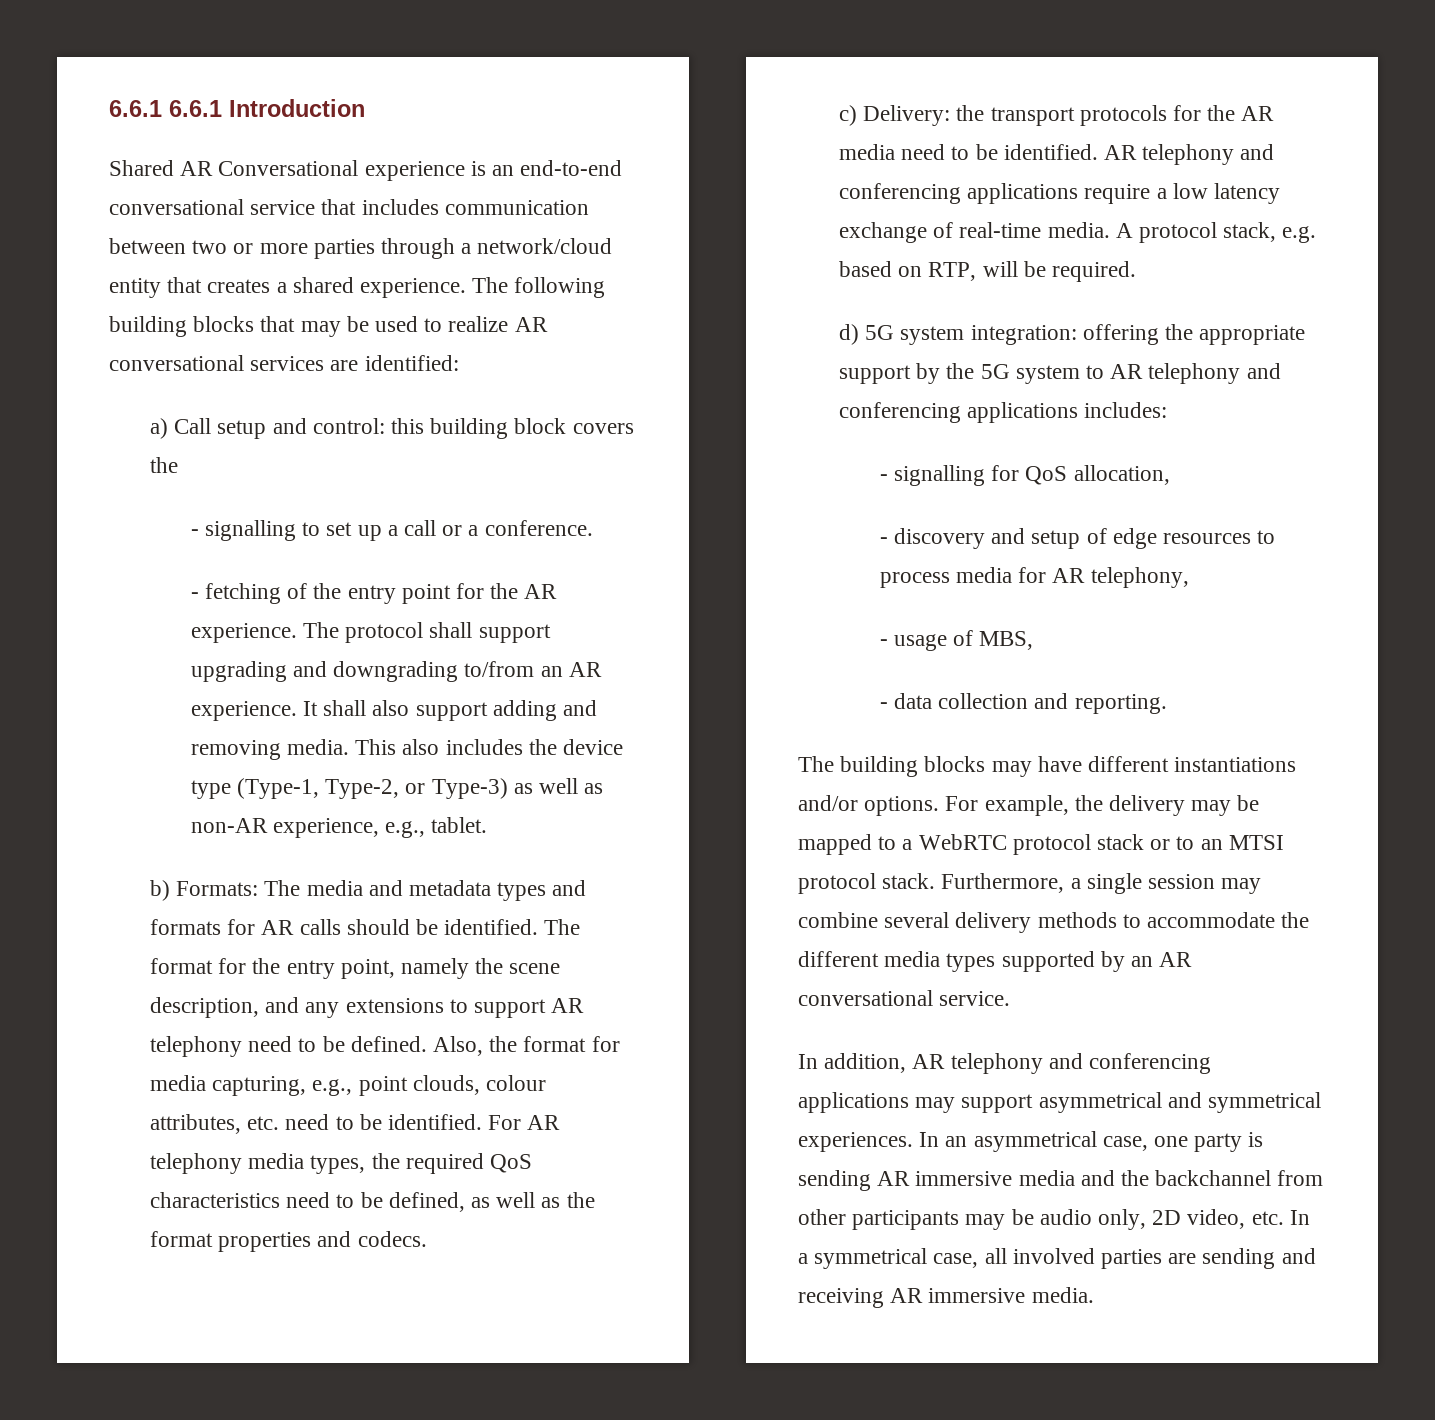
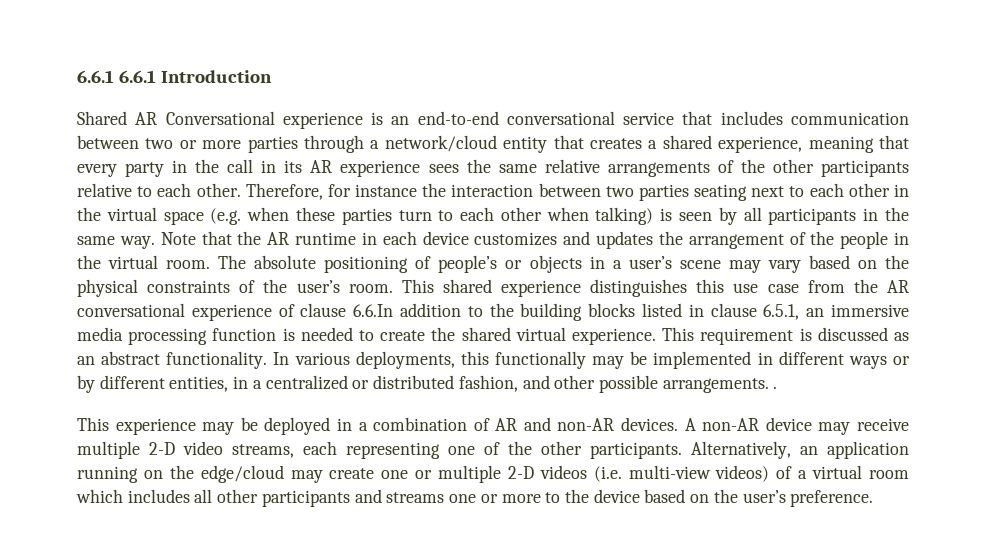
- Shared AR Conversational experience is an end-to-end conversational service that includes communication between two or more parties through a network/cloud entity that creates a shared experience. The following building blocks that may be used to realize AR conversational services are identified:
- a) Call setup and control: this building block covers the
- - signalling to set up a call or a conference.
- - fetching of the entry point for the AR experience. The protocol shall support upgrading and downgrading to/from an AR experience. It shall also support adding and removing media. This also includes the device type (Type-1, Type-2, or Type-3) as well as non-AR experience, e.g., tablet.
- b) Formats: The media and metadata types and formats for AR calls should be identified. The format for the entry point, namely the scene description, and any extensions to support AR telephony need to be defined. Also, the format for media capturing, e.g., point clouds, colour attributes, etc. need to be identified. For AR telephony media types, the required QoS characteristics need to be defined, as well as the format properties and codecs.
- c) Delivery: the transport protocols for the AR media need to be identified. AR telephony and conferencing applications require a low latency exchange of real-time media. A protocol stack, e.g. based on RTP, will be required.
- d) 5G system integration: offering the appropriate support by the 5G system to AR telephony and conferencing applications includes:
- - signalling for QoS allocation,
- - discovery and setup of edge resources to process media for AR telephony,
- - usage of MBS,
- - data collection and reporting.
- The building blocks may have different instantiations and/or options. For example, the delivery may be mapped to a WebRTC protocol stack or to an MTSI protocol stack. Furthermore, a single session may combine several delivery methods to accommodate the different media types supported by an AR conversational service.
- In addition, AR telephony and conferencing applications may support asymmetrical and symmetrical experiences. In an asymmetrical case, one party is sending AR immersive media and the backchannel from other participants may be audio only, 2D video, etc. In a symmetrical case, all involved parties are sending and receiving AR immersive media.
+ Shared AR Conversational experience is an end-to-end conversational service that includes communication between two or more parties through a network/cloud entity that creates a shared experience, meaning that every party in the call in its AR experience sees the same relative arrangements of the other participants relative to each other. Therefore, for instance the interaction between two parties seating next to each other in the virtual space (e.g. when these parties turn to each other when talking) is seen by all participants in the same way. Note that the AR runtime in each device customizes and updates the arrangement of the people in the virtual room. The absolute positioning of people’s or objects in a user’s scene may vary based on the physical constraints of the user’s room. This shared experience distinguishes this use case from the AR conversational experience of clause 6.6.In addition to the building blocks listed in clause 6.5.1, an immersive media processing function is needed to create the shared virtual experience. This requirement is discussed as an abstract functionality. In various deployments, this functionally may be implemented in different ways or by different entities, in a centralized or distributed fashion, and other possible arrangements. .
+ This experience may be deployed in a combination of AR and non-AR devices. A non-AR device may receive multiple 2-D video streams, each representing one of the other participants. Alternatively, an application running on the edge/cloud may create one or multiple 2-D videos (i.e. multi-view videos) of a virtual room which includes all other participants and streams one or more to the device based on the user’s preference.

